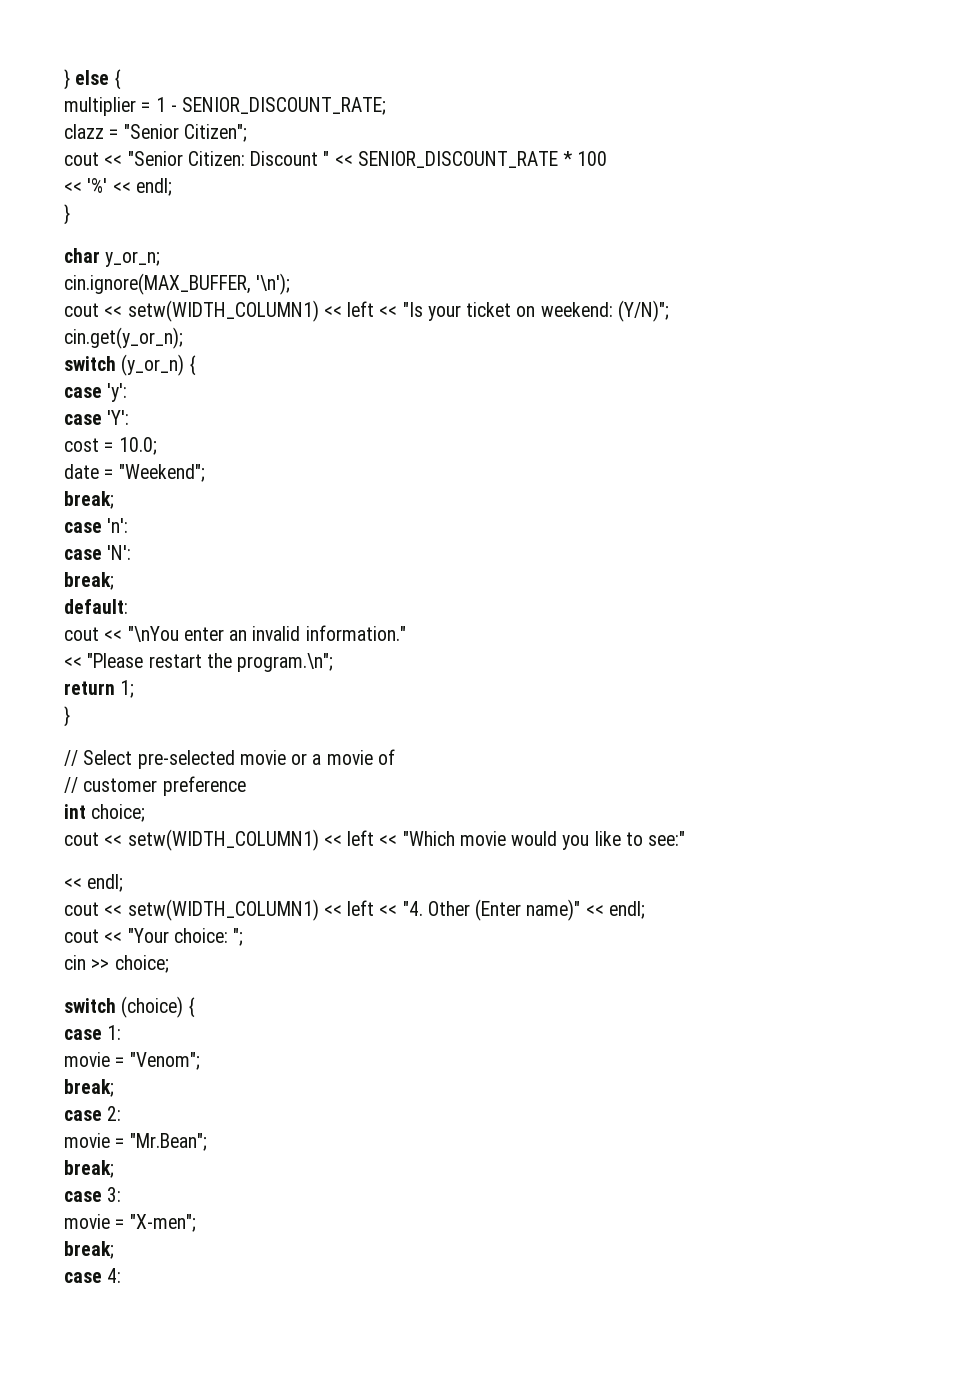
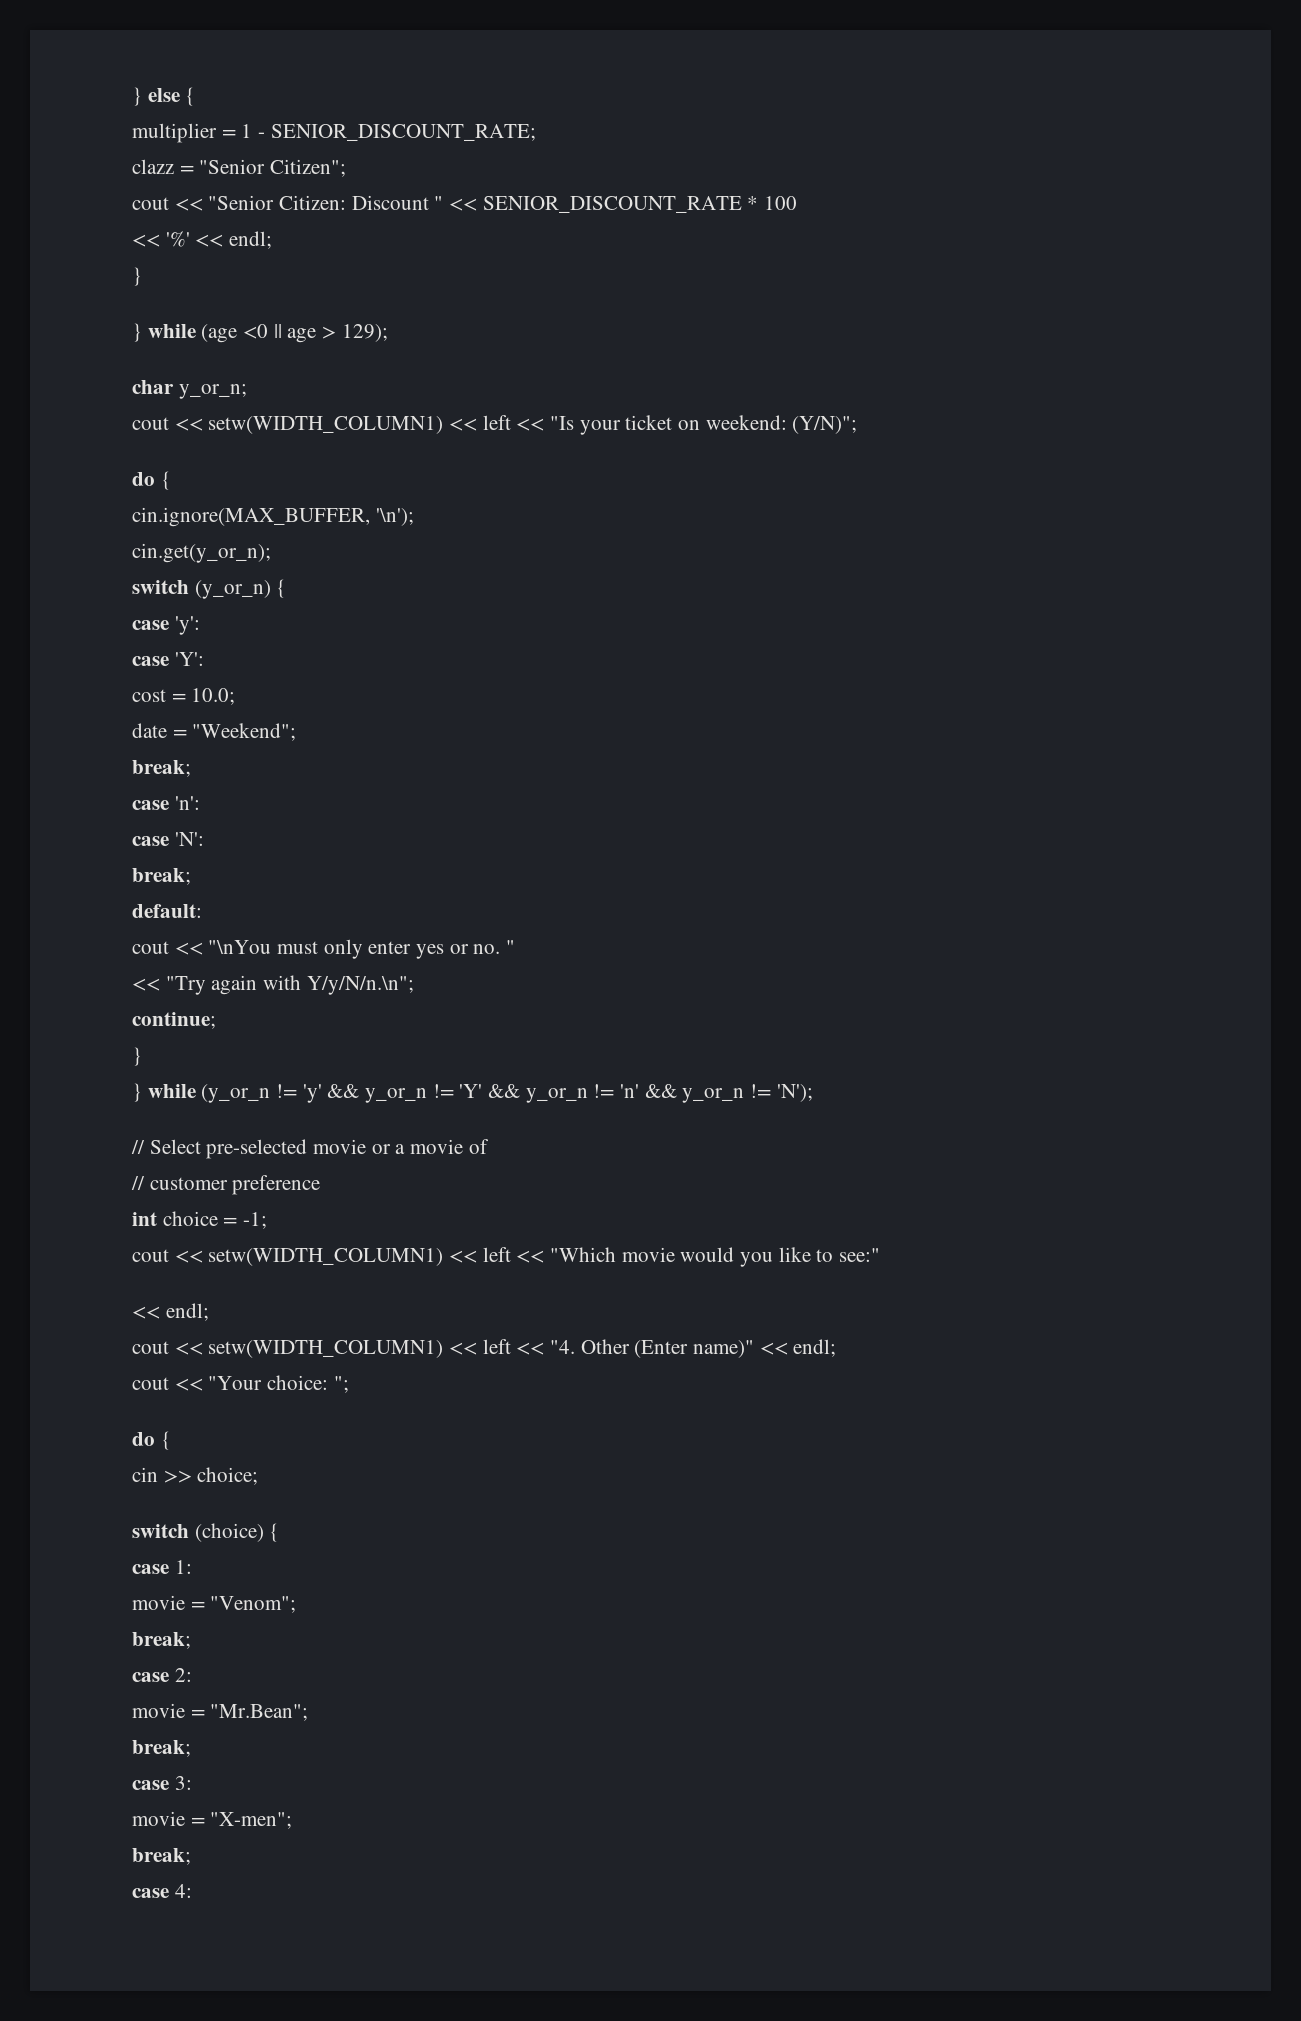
+ } while (age <0 || age > 129);
- cin.ignore(MAX_BUFFER, '\n');
  cout << setw(WIDTH_COLUMN1) << left << "Is your ticket on weekend: (Y/N)";
+ do {
+ cin.ignore(MAX_BUFFER, '\n');
- cout << "\nYou enter an invalid information."
- << "Please restart the program.\n";
- return 1;
+ cout << "\nYou must only enter yes or no. "
+ << "Try again with Y/y/N/n.\n";
+ continue;
  }
+ } while (y_or_n != 'y' && y_or_n != 'Y' && y_or_n != 'n' && y_or_n != 'N');
- int choice;
+ int choice = -1;
  cout << "Your choice: ";
+ do {

